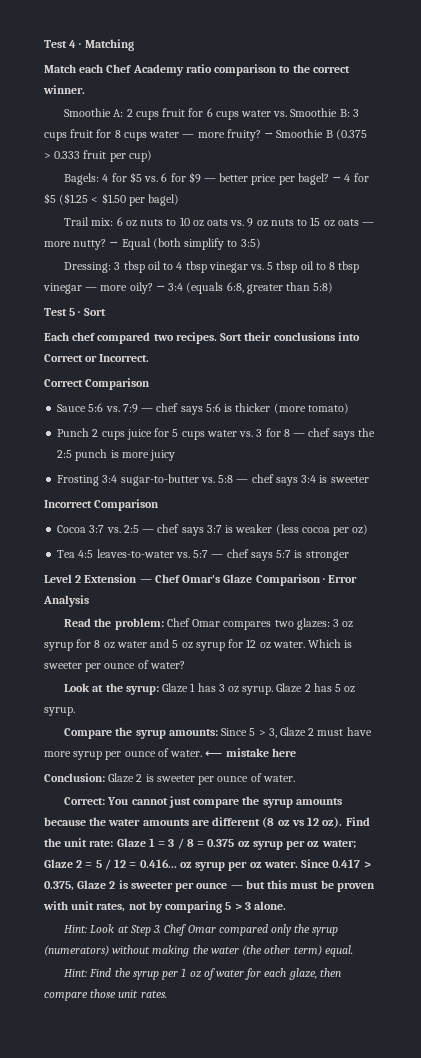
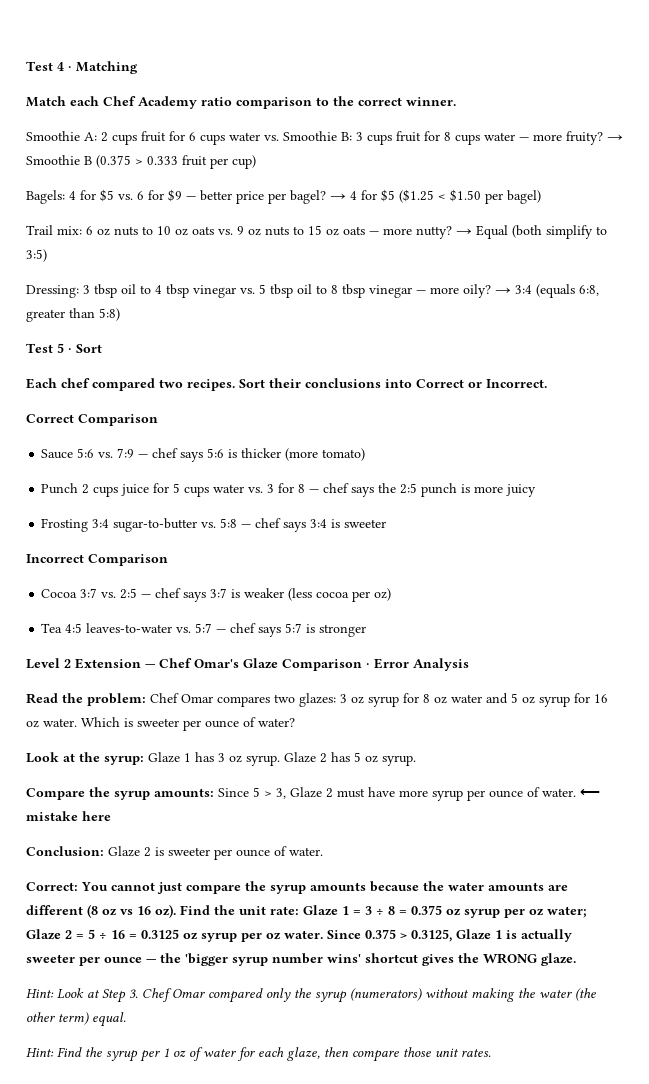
- Read the problem: Chef Omar compares two glazes: 3 oz syrup for 8 oz water and 5 oz syrup for 12 oz water.
+ Read the problem: Chef Omar compares two glazes: 3 oz syrup for 8 oz water and 5 oz syrup for 16 oz water.
- Correct: You cannot just compare the syrup amounts because the water amounts are different (8 oz vs 12 oz).
+ Correct: You cannot just compare the syrup amounts because the water amounts are different (8 oz vs 16 oz).
- Find the unit rate: Glaze 1 = 3 / 8 = 0.375 oz syrup per oz water; Glaze 2 = 5 / 12 = 0.416... oz syrup per oz water.
+ Find the unit rate: Glaze 1 = 3 ÷ 8 = 0.375 oz syrup per oz water; Glaze 2 = 5 ÷ 16 = 0.3125 oz syrup per oz water.
- Since 0.417 > 0.375, Glaze 2 is sweeter per ounce — but this must be proven with unit rates, not by comparing 5 > 3 alone.
+ Since 0.375 > 0.3125, Glaze 1 is actually sweeter per ounce — the 'bigger syrup number wins' shortcut gives the WRONG glaze.

